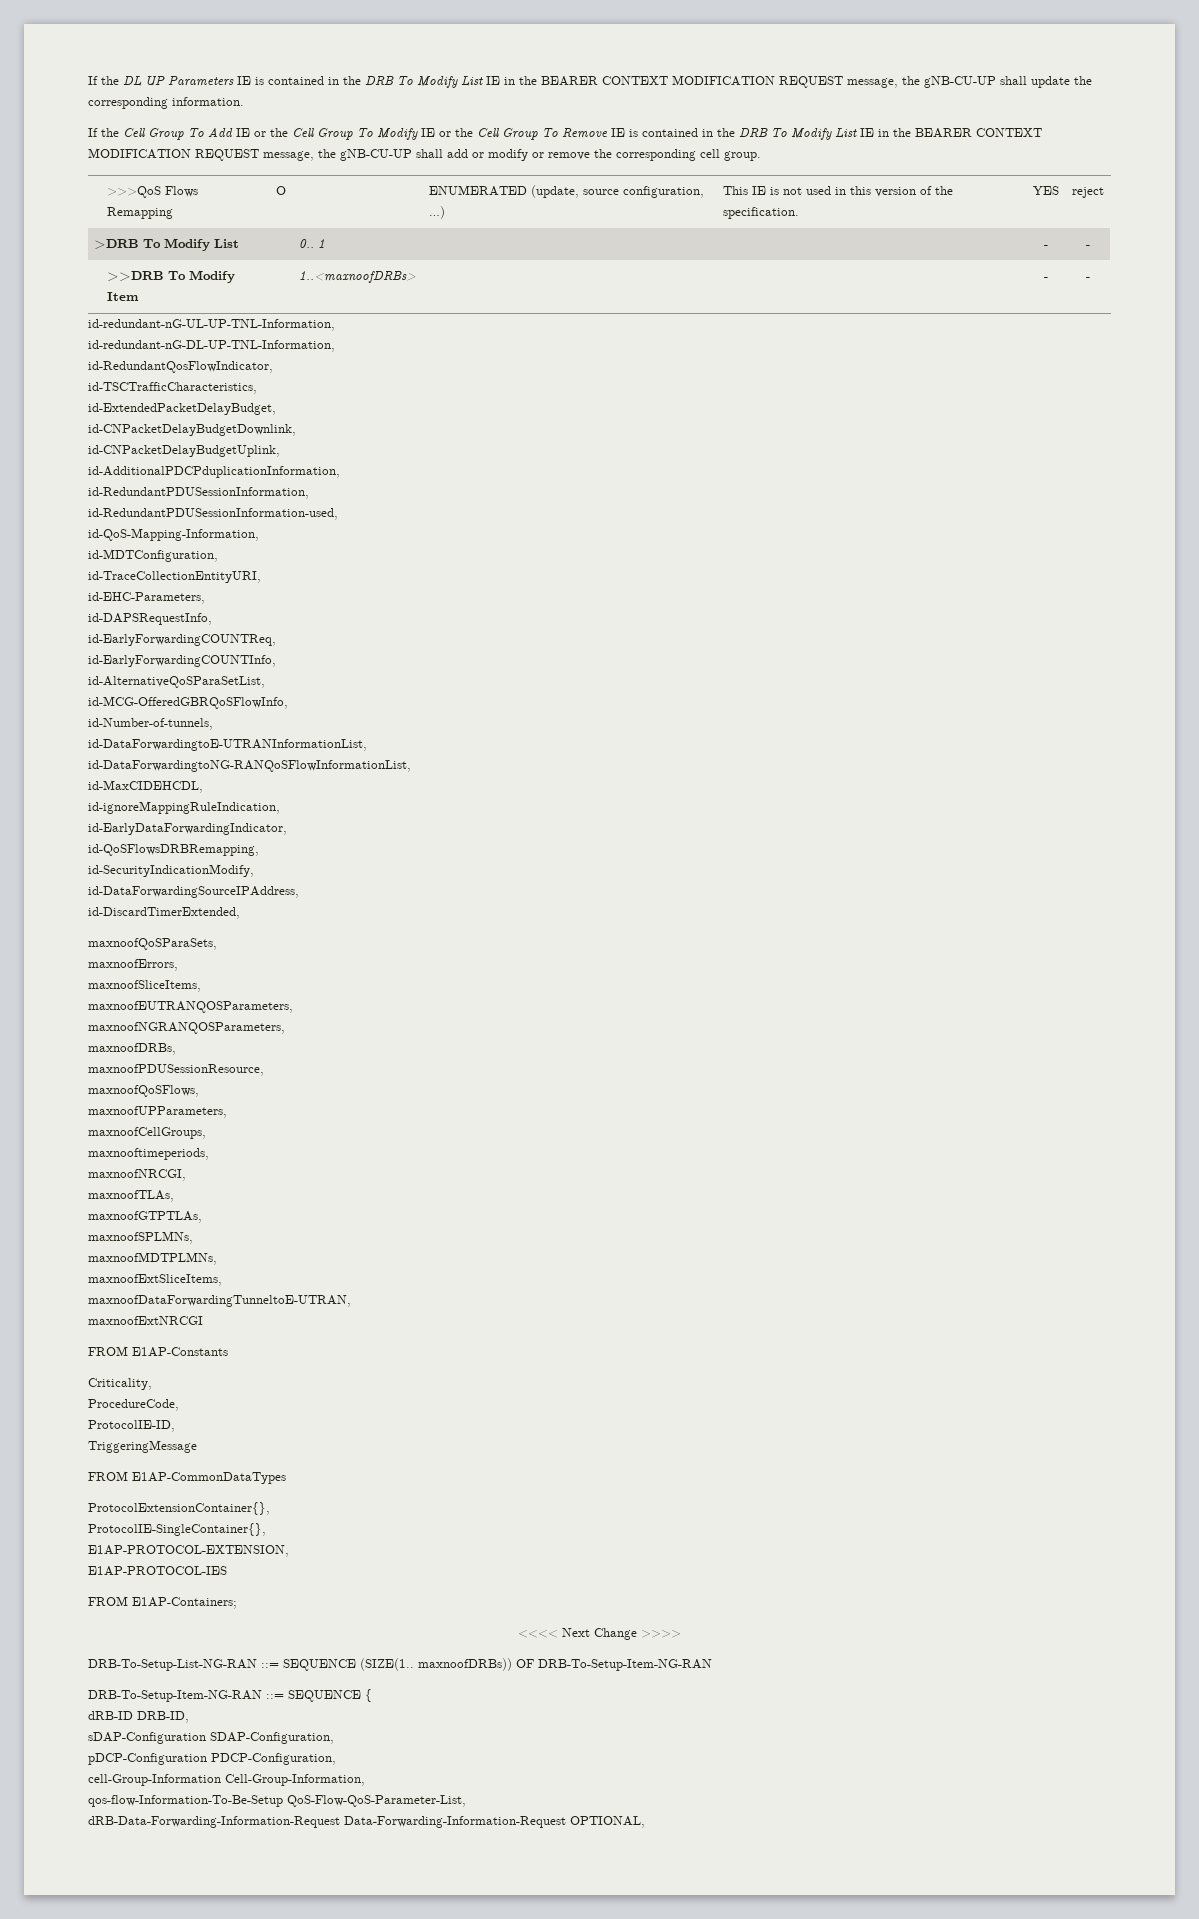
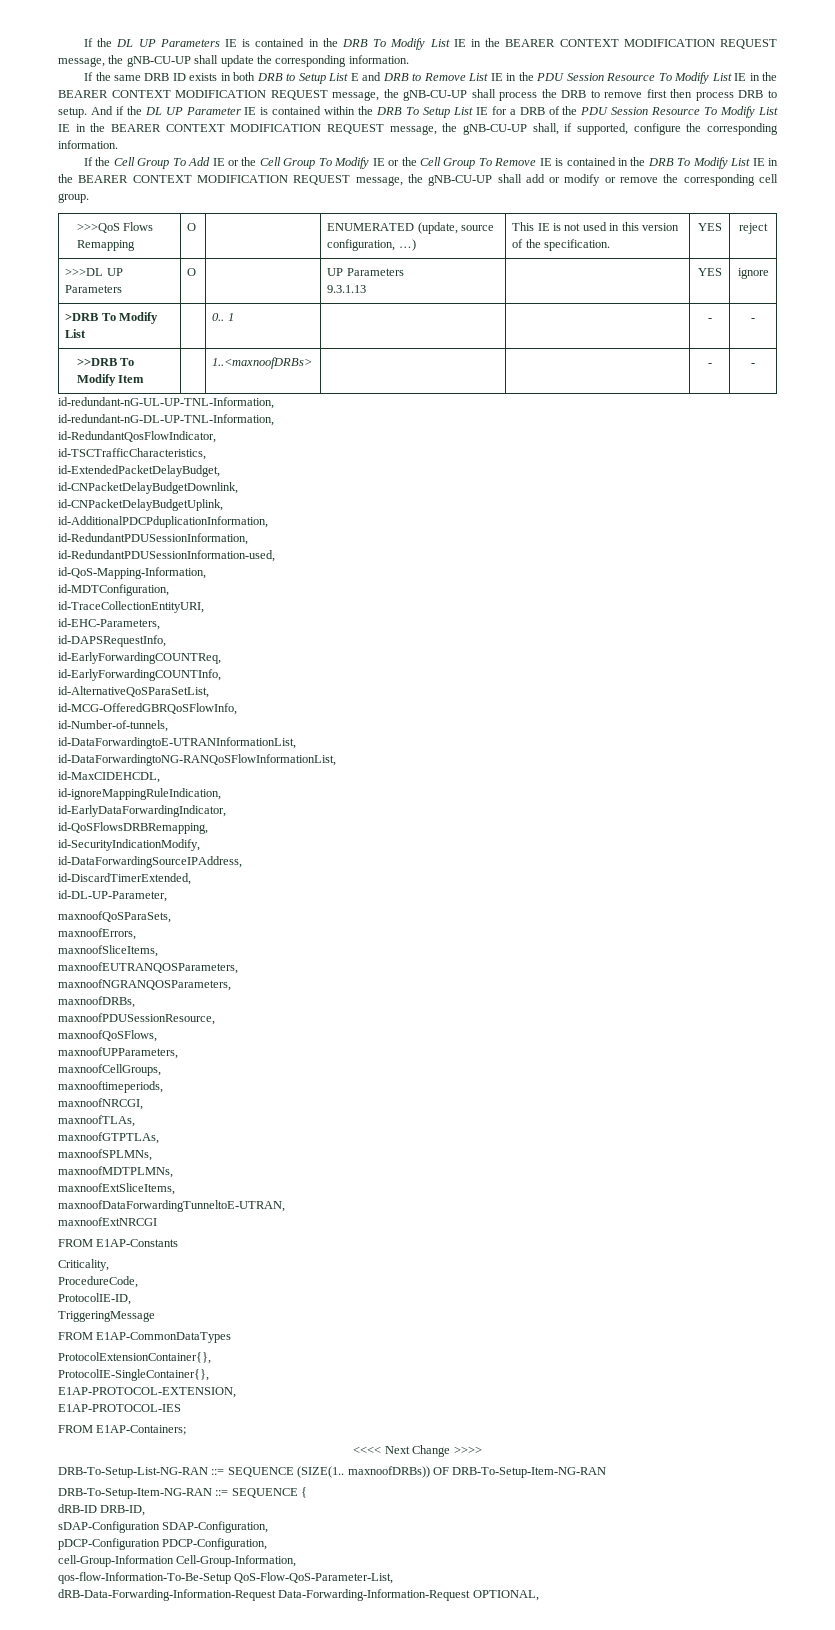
+ If the same DRB ID exists in both DRB to Setup List E and DRB to Remove List IE in the PDU Session Resource To Modify List IE in the BEARER CONTEXT MODIFICATION REQUEST message, the gNB-CU-UP shall process the DRB to remove first then process DRB to setup. And if the DL UP Parameter IE is contained within the DRB To Setup List IE for a DRB of the PDU Session Resource To Modify List IE in the BEARER CONTEXT MODIFICATION REQUEST message, the gNB-CU-UP shall, if supported, configure the corresponding information.
+ >>>DL UP Parameters | O | | UP Parameters
+ 9.3.1.13 | | YES | ignore
+ id-DL-UP-Parameter,

